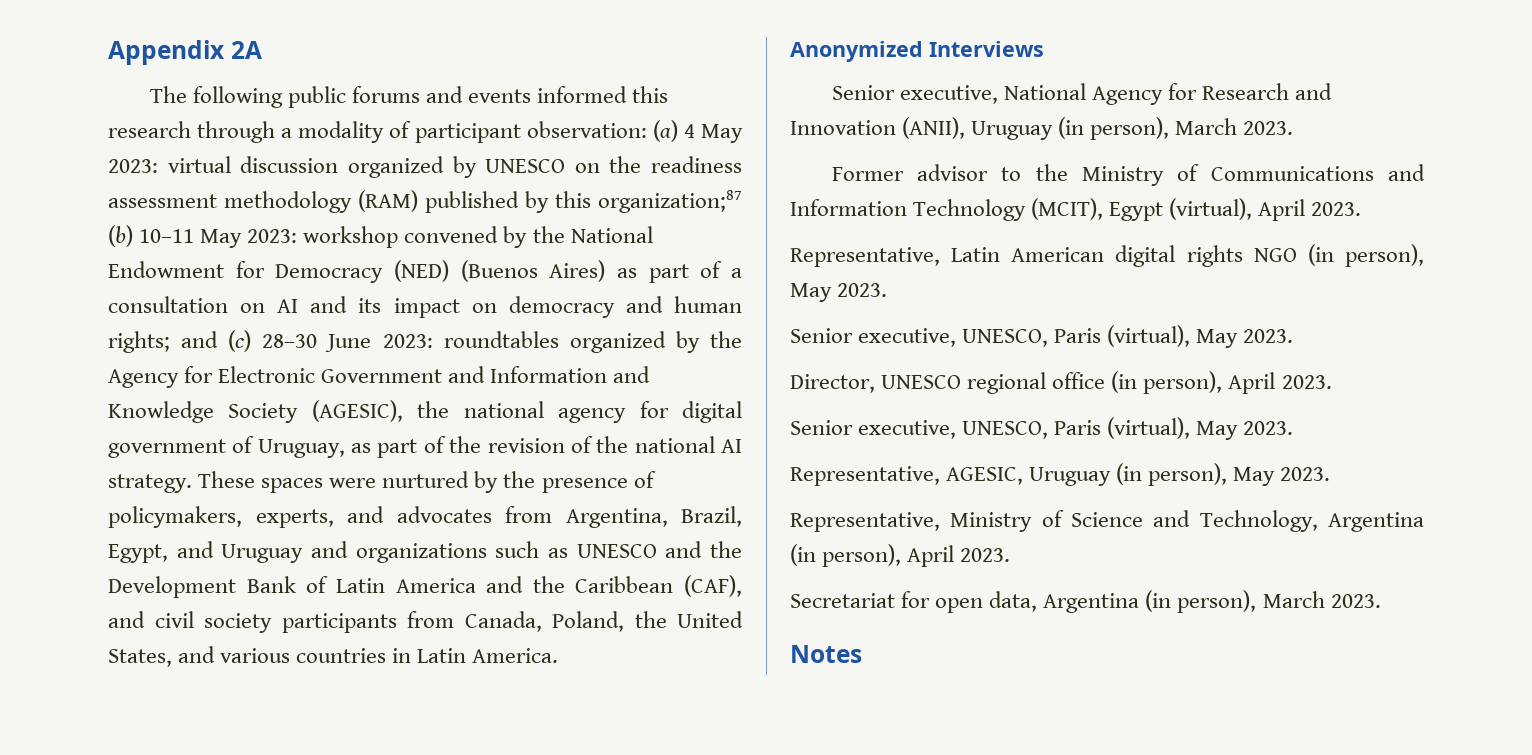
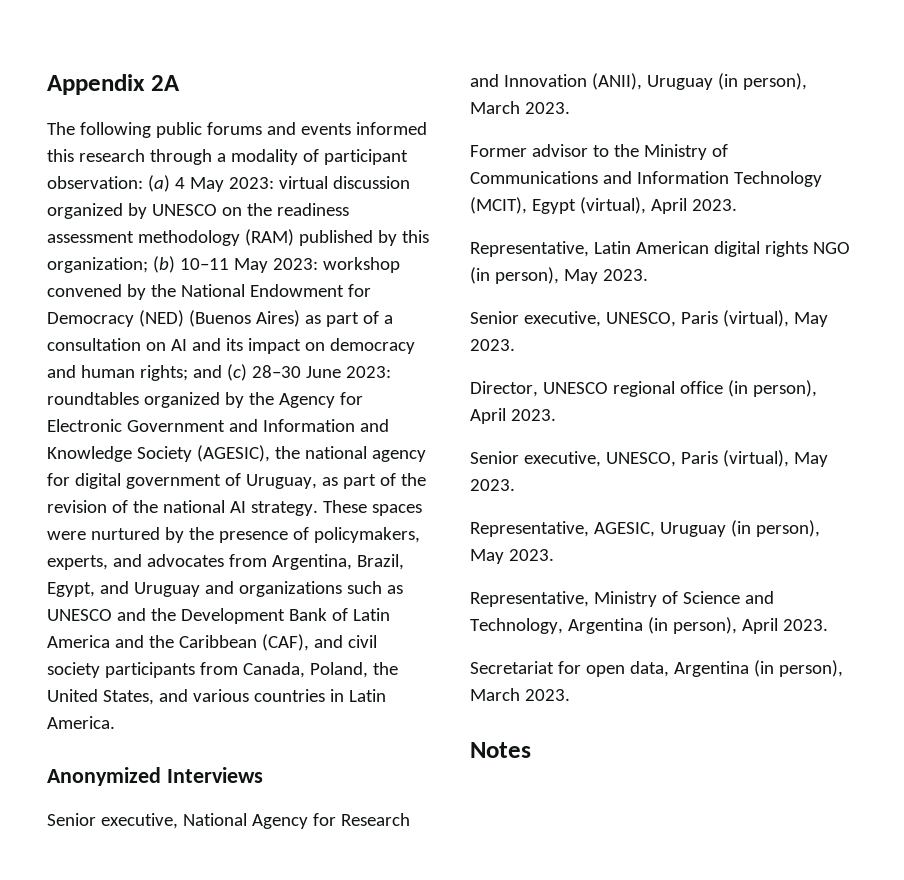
- virtual discussion organized by UNESCO on the readiness assessment methodology (RAM) published by this organization;87 (b) 10–11 May 2023:
+ virtual discussion organized by UNESCO on the readiness assessment methodology (RAM) published by this organization; (b) 10–11 May 2023:

